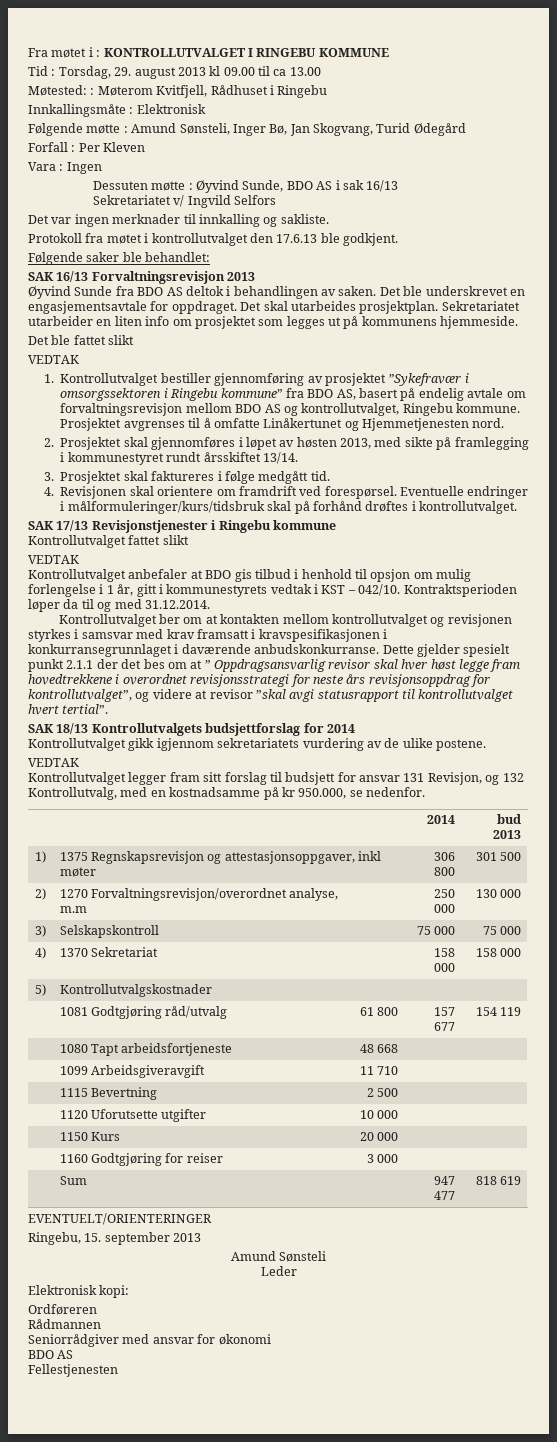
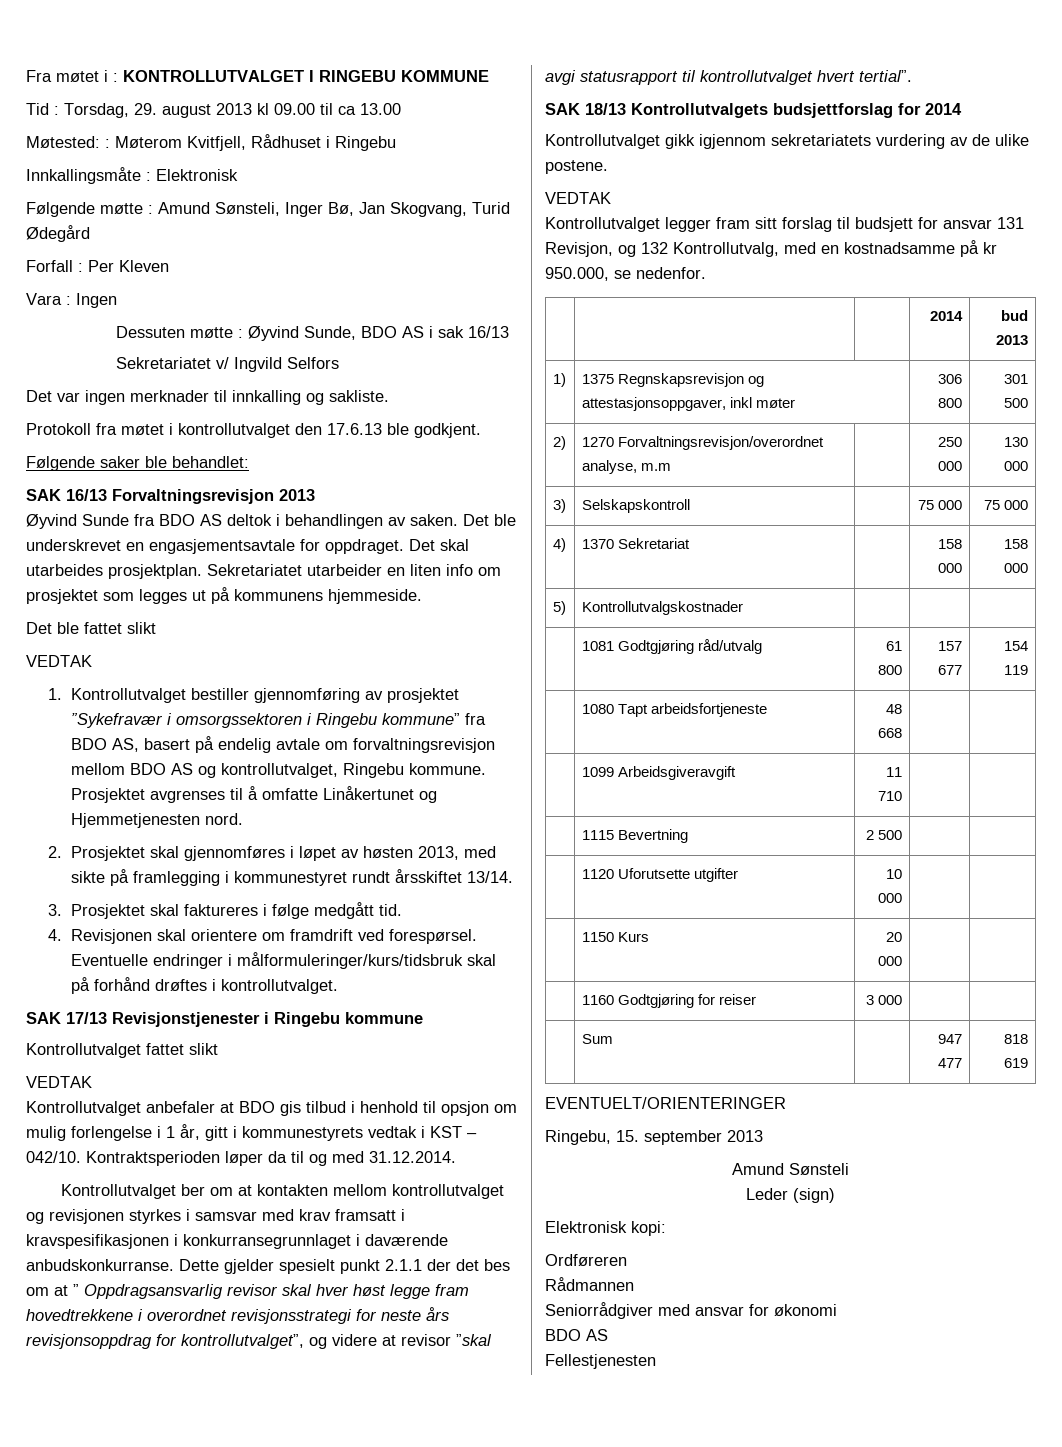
- Leder
+ Leder (sign)

